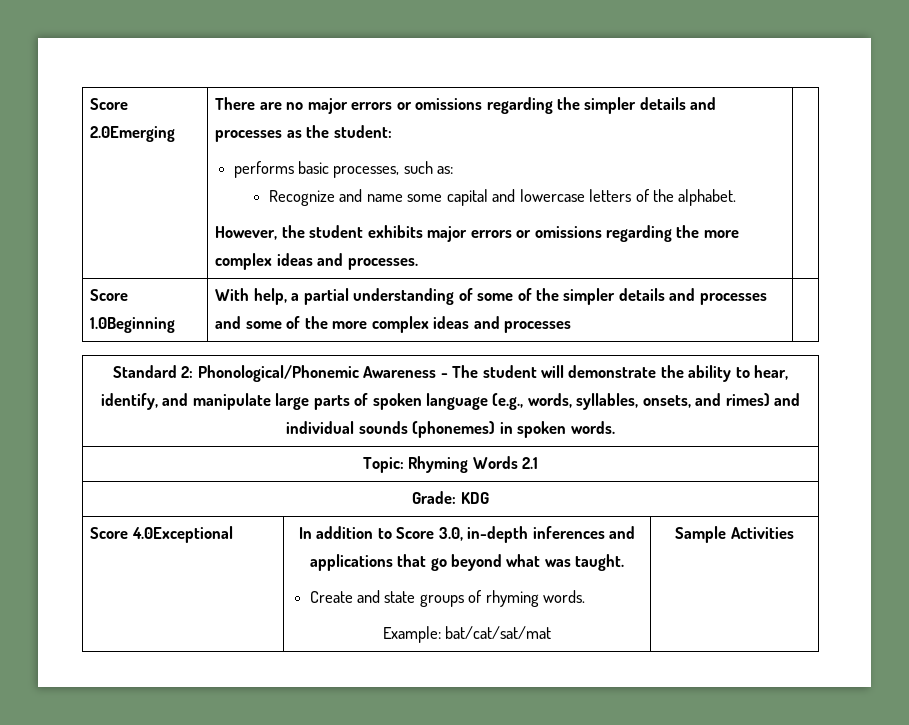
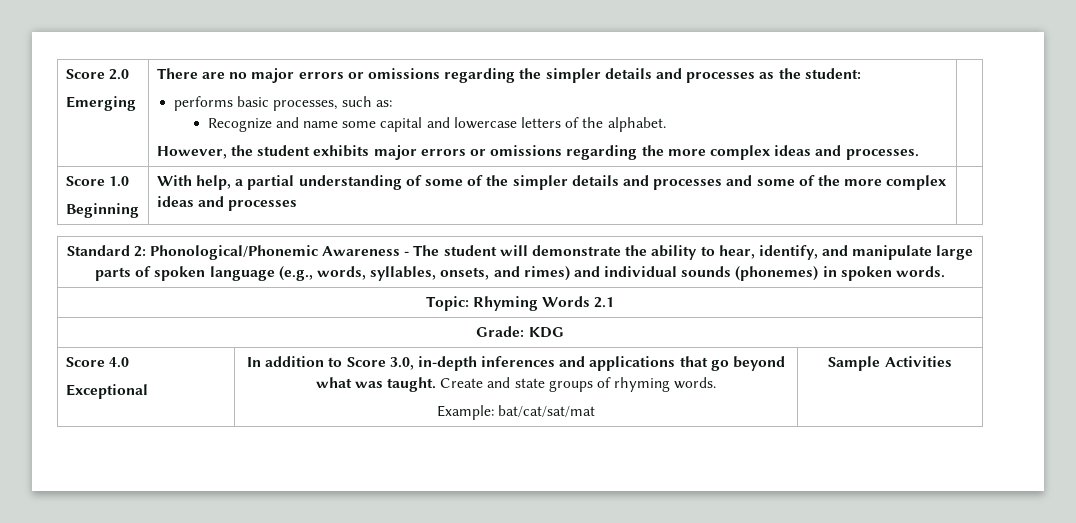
- Score 2.0Emerging
+ Score 2.0
+ Emerging
- Score 1.0Beginning | With help, a partial understanding of some of the simpler details and processes and some of the more complex ideas and processes |
+ Score 1.0
+ Beginning | With help, a partial understanding of some of the simpler details and processes and some of the more complex ideas and processes |
- Score 4.0Exceptional | In addition to Score 3.0, in-depth inferences and applications that go beyond what was taught.
- Create and state groups of rhyming words.
+ Score 4.0
+ Exceptional | In addition to Score 3.0, in-depth inferences and applications that go beyond what was taught. Create and state groups of rhyming words.

